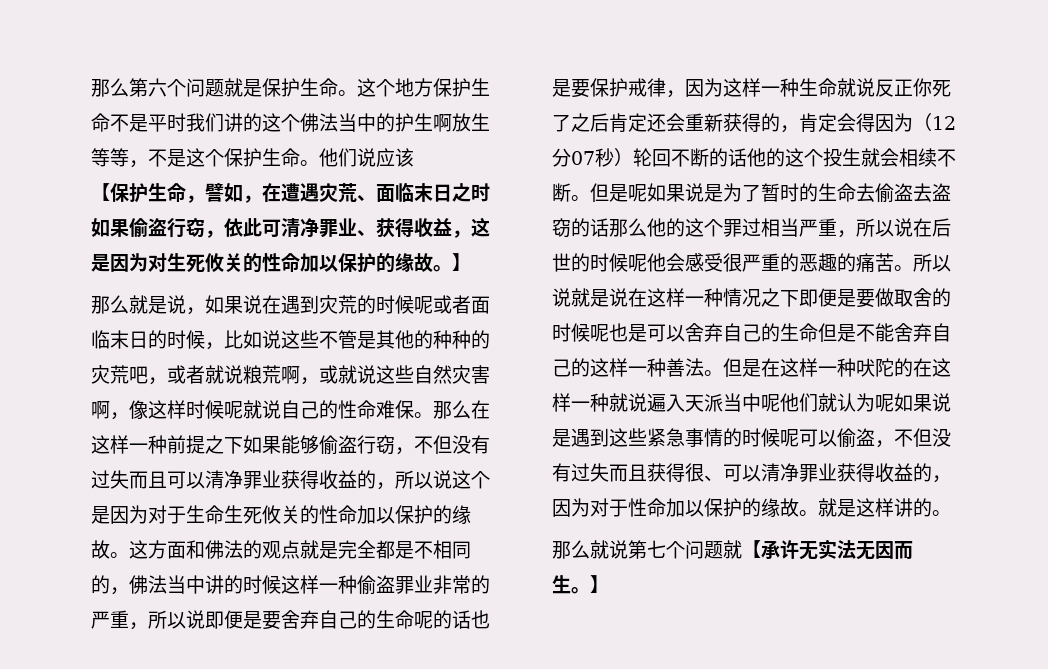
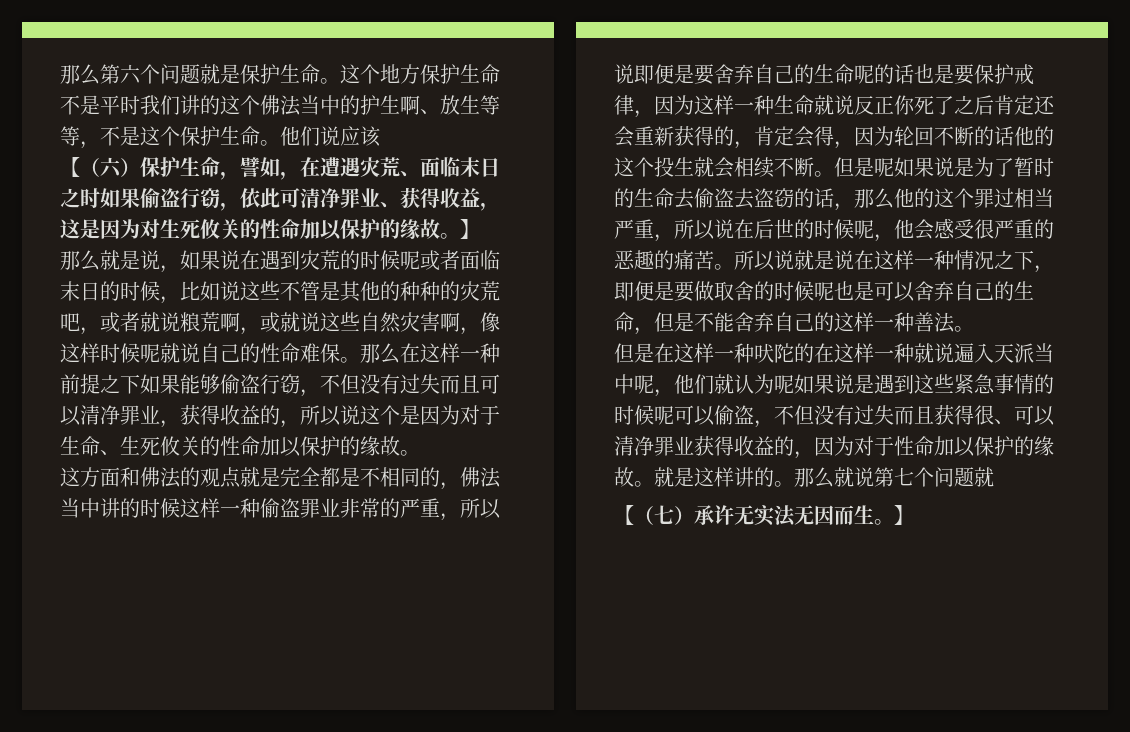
- 这个地方保护生命不是平时我们讲的这个佛法当中的护生啊放生等等，不是这个保护生命。
+ 这个地方保护生命不是平时我们讲的这个佛法当中的护生啊、放生等等，不是这个保护生命。
- 【保护生命，譬如，在遭遇灾荒、面临末日之时如果偷盗行窃，依此可清净罪业、获得收益，这是因为对生死攸关的性命加以保护的缘故。
+ 【（六）保护生命，譬如，在遭遇灾荒、面临末日之时如果偷盗行窃，依此可清净罪业、获得收益，这是因为对生死攸关的性命加以保护的缘故。
- 那么在这样一种前提之下如果能够偷盗行窃，不但没有过失而且可以清净罪业获得收益的，所以说这个是因为对于生命生死攸关的性命加以保护的缘故。这方面和佛法的观点就是完全都是不相同的，佛法当中讲的时候这样一种偷盗罪业非常的严重，所以说即便是要舍弃自己的生命呢的话也是要保护戒律，因为这样一种生命就说反正你死了之后肯定还会重新获得的，肯定会得因为（12分07秒）轮回不断的话他的这个投生就会相续不断。
+ 那么在这样一种前提之下如果能够偷盗行窃，不但没有过失而且可以清净罪业，获得收益的，所以说这个是因为对于生命、生死攸关的性命加以保护的缘故。
+ 这方面和佛法的观点就是完全都是不相同的，佛法当中讲的时候这样一种偷盗罪业非常的严重，所以说即便是要舍弃自己的生命呢的话也是要保护戒律，因为这样一种生命就说反正你死了之后肯定还会重新获得的，肯定会得，因为轮回不断的话他的这个投生就会相续不断。
- 但是呢如果说是为了暂时的生命去偷盗去盗窃的话那么他的这个罪过相当严重，所以说在后世的时候呢他会感受很严重的恶趣的痛苦。
+ 但是呢如果说是为了暂时的生命去偷盗去盗窃的话，那么他的这个罪过相当严重，所以说在后世的时候呢，他会感受很严重的恶趣的痛苦。
- 所以说就是说在这样一种情况之下即便是要做取舍的时候呢也是可以舍弃自己的生命但是不能舍弃自己的这样一种善法。但是在这样一种吠陀的在这样一种就说遍入天派当中呢他们就认为呢如果说是遇到这些紧急事情的时候呢可以偷盗，不但没有过失而且获得很、可以清净罪业获得收益的，因为对于性命加以保护的缘故。
+ 所以说就是说在这样一种情况之下，即便是要做取舍的时候呢也是可以舍弃自己的生命，但是不能舍弃自己的这样一种善法。
+ 但是在这样一种吠陀的在这样一种就说遍入天派当中呢，他们就认为呢如果说是遇到这些紧急事情的时候呢可以偷盗，不但没有过失而且获得很、可以清净罪业获得收益的，因为对于性命加以保护的缘故。
- 就是这样讲的。
- 那么就说第七个问题就【承许无实法无因而生。
+ 就是这样讲的。那么就说第七个问题就
+ 【（七）承许无实法无因而生。

